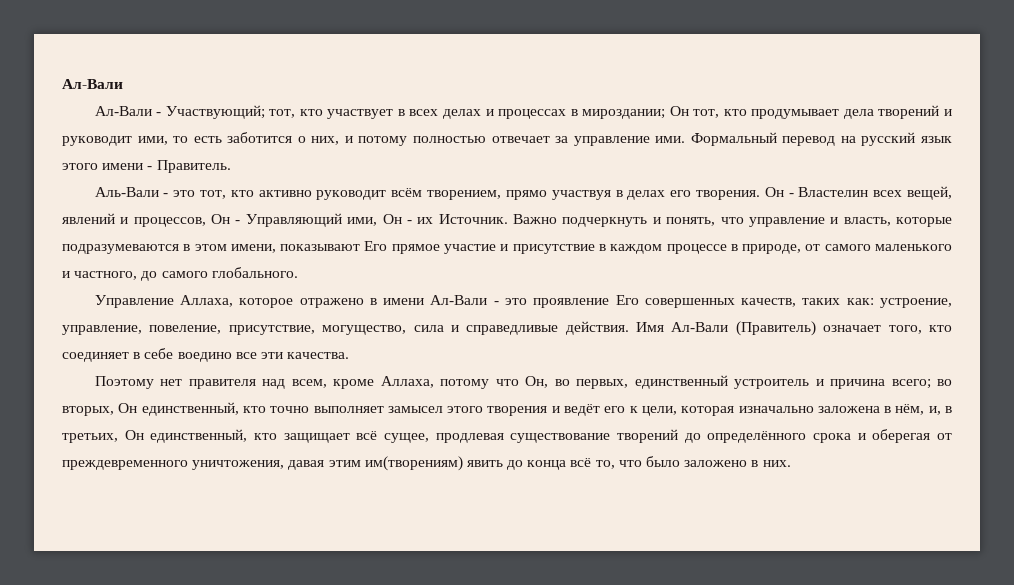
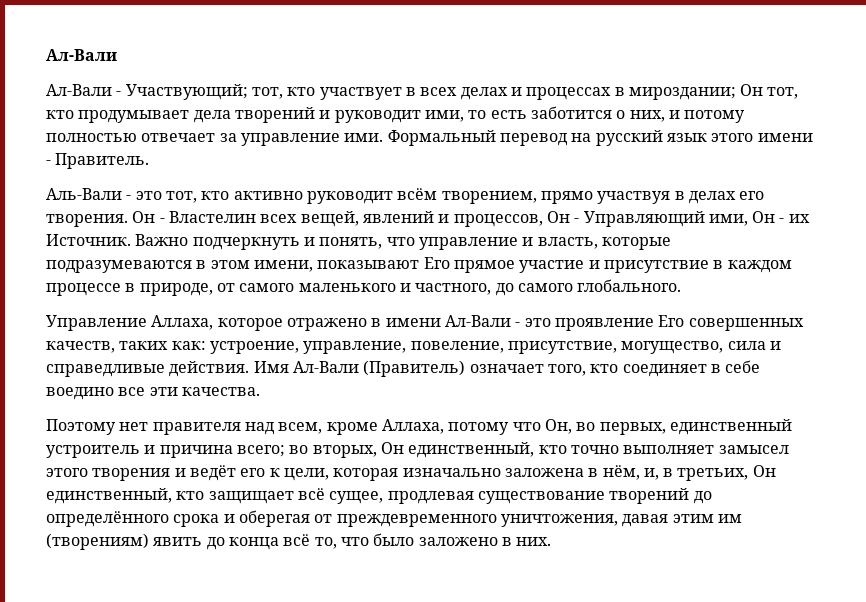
- во вторых, Он единственный, кто точно выполняет замысел этого творения и ведёт его к цели, которая изначально заложена в нём, и, в третьих, Он единственный, кто защищает всё сущее, продлевая существование творений до определённого срока и оберегая от преждевременного уничтожения, давая этим им(творениям) явить до конца всё то, что было заложено в них.
+ во вторых, Он единственный, кто точно выполняет замысел этого творения и ведёт его к цели, которая изначально заложена в нём, и, в третьих, Он единственный, кто защищает всё сущее, продлевая существование творений до определённого срока и оберегая от преждевременного уничтожения, давая этим им (творениям) явить до конца всё то, что было заложено в них.

